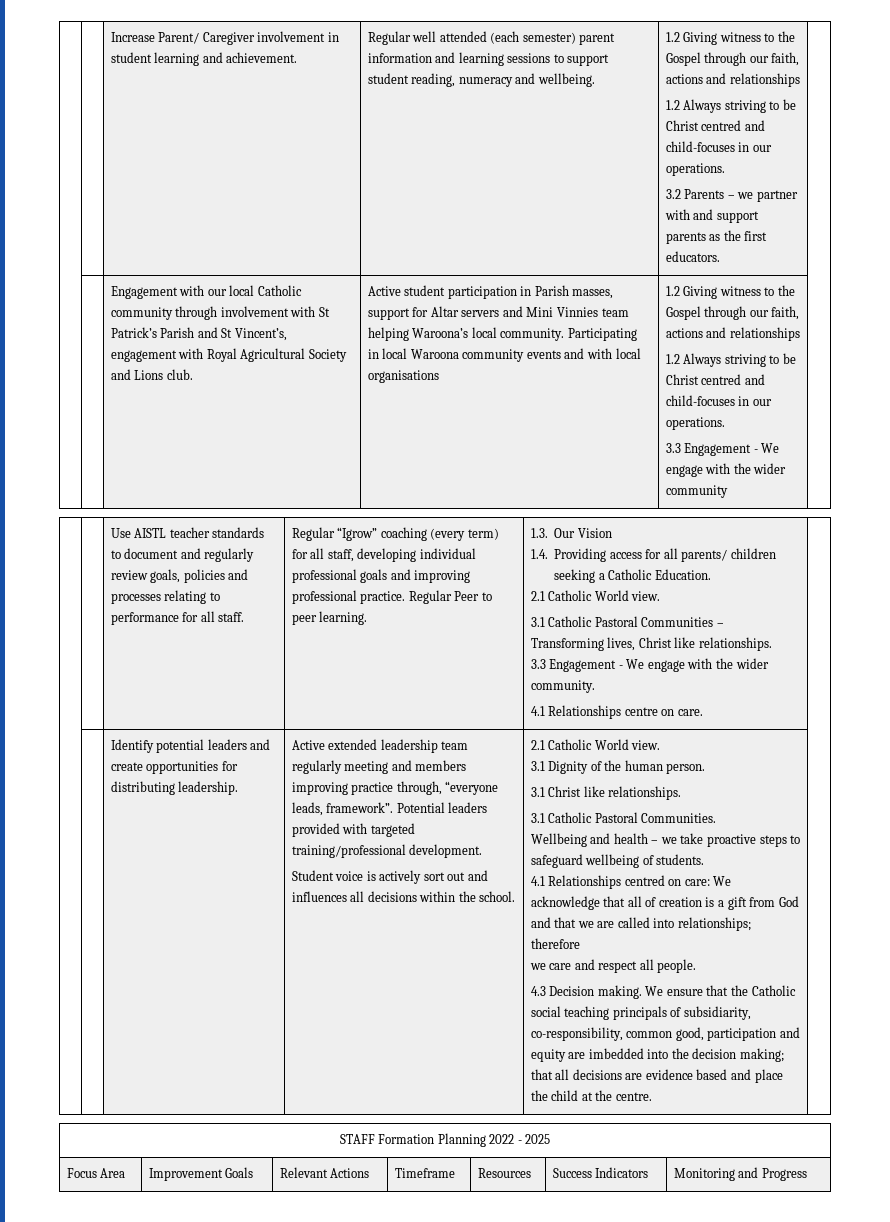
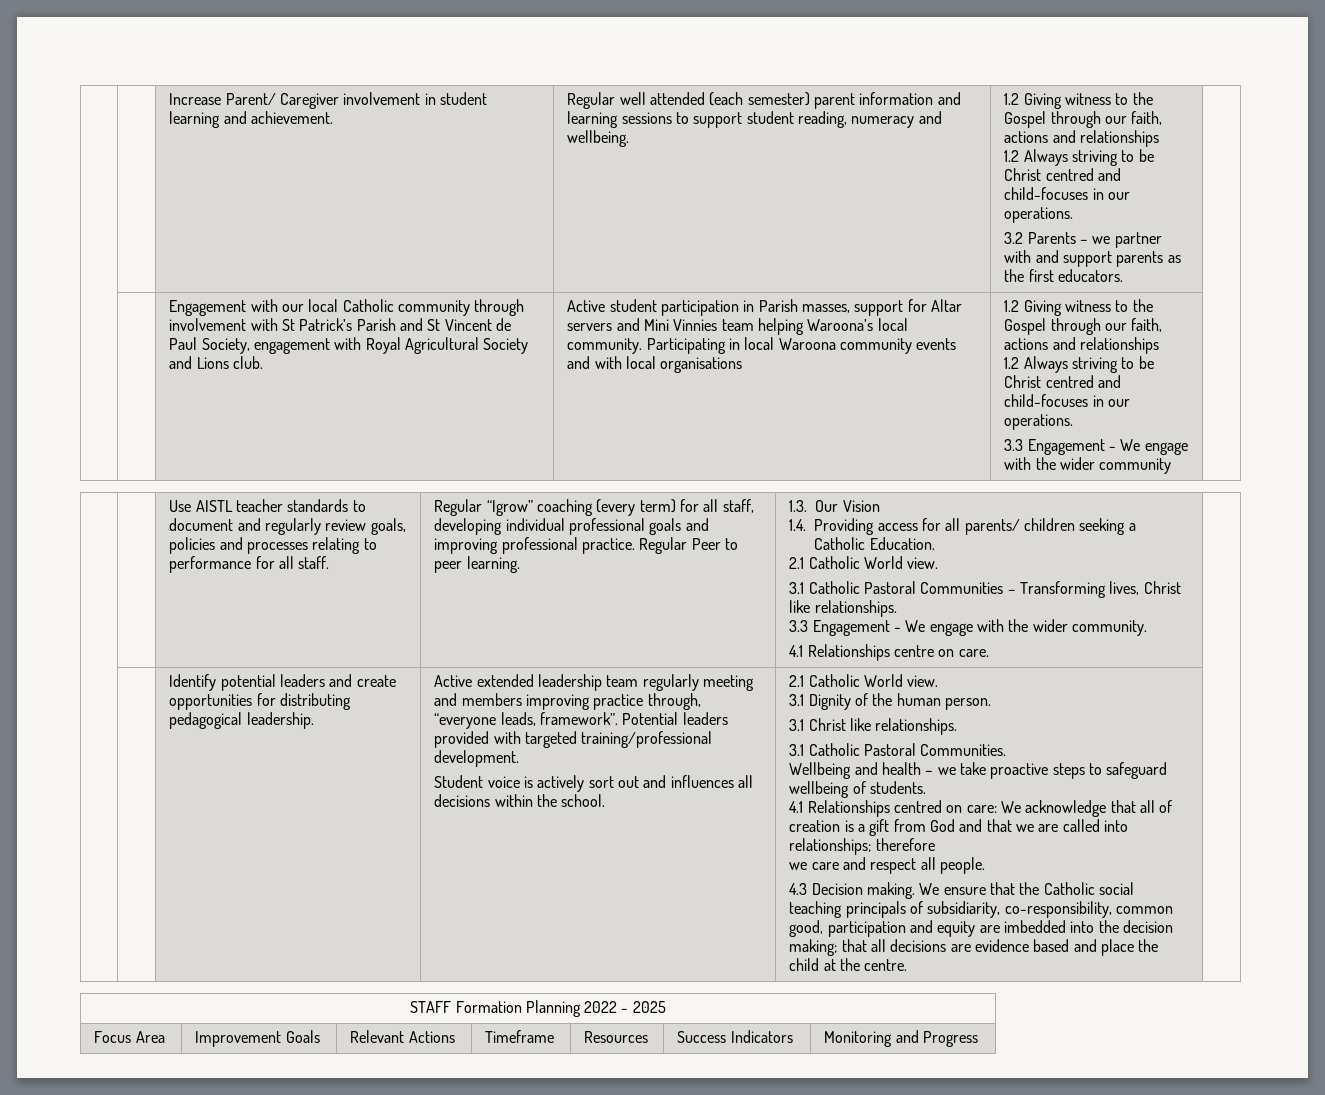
- Engagement with our local Catholic community through involvement with St Patrick’s Parish and St Vincent’s, engagement with Royal Agricultural Society and Lions club.
+ Engagement with our local Catholic community through involvement with St Patrick’s Parish and St Vincent de Paul Society, engagement with Royal Agricultural Society and Lions club.
- Identify potential leaders and create opportunities for distributing leadership.
+ Identify potential leaders and create opportunities for distributing pedagogical leadership.

